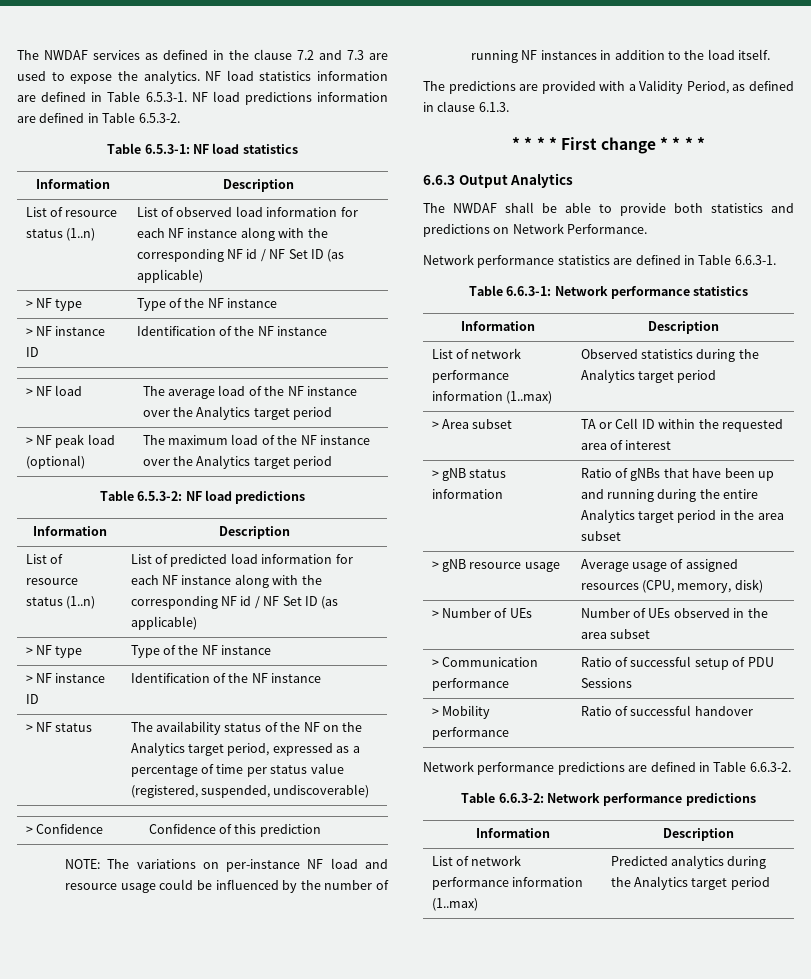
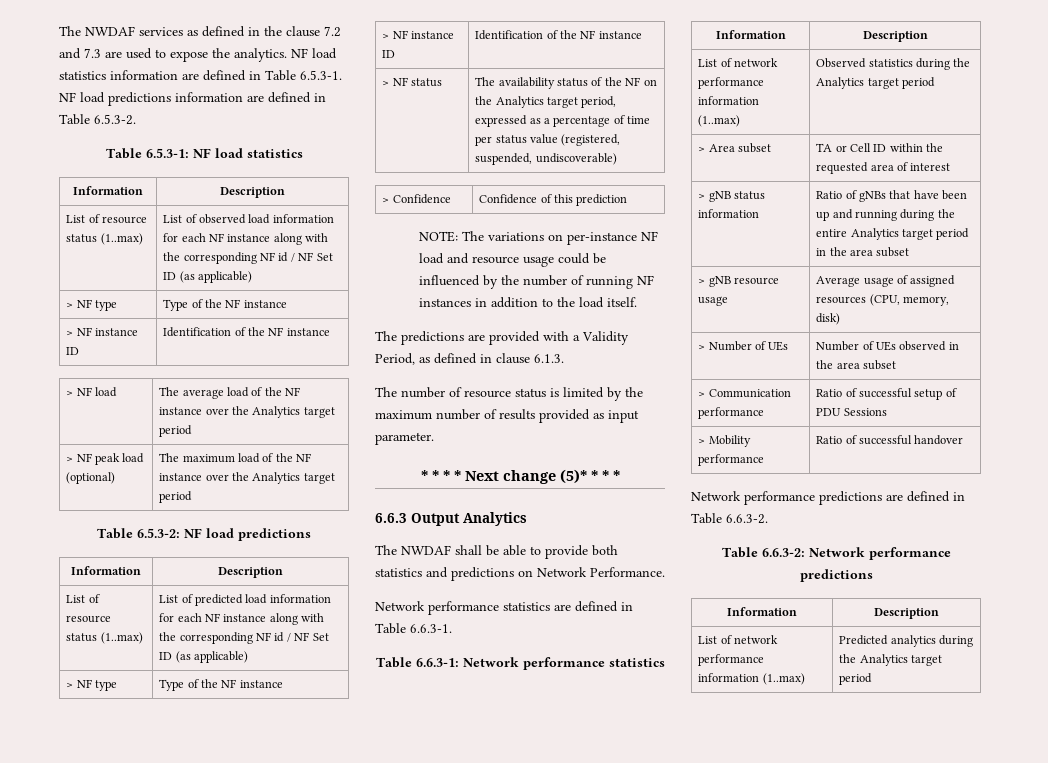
- List of resource status (1..n) | List of observed load information for each NF instance along with the corresponding NF id / NF Set ID (as applicable)
+ List of resource status (1..max) | List of observed load information for each NF instance along with the corresponding NF id / NF Set ID (as applicable)
- List of resource status (1..n) | List of predicted load information for each NF instance along with the corresponding NF id / NF Set ID (as applicable)
+ List of resource status (1..max) | List of predicted load information for each NF instance along with the corresponding NF id / NF Set ID (as applicable)
- * * * * First change * * * *
+ The number of resource status is limited by the maximum number of results provided as input parameter.
+ * * * * Next change (5)* * * *

